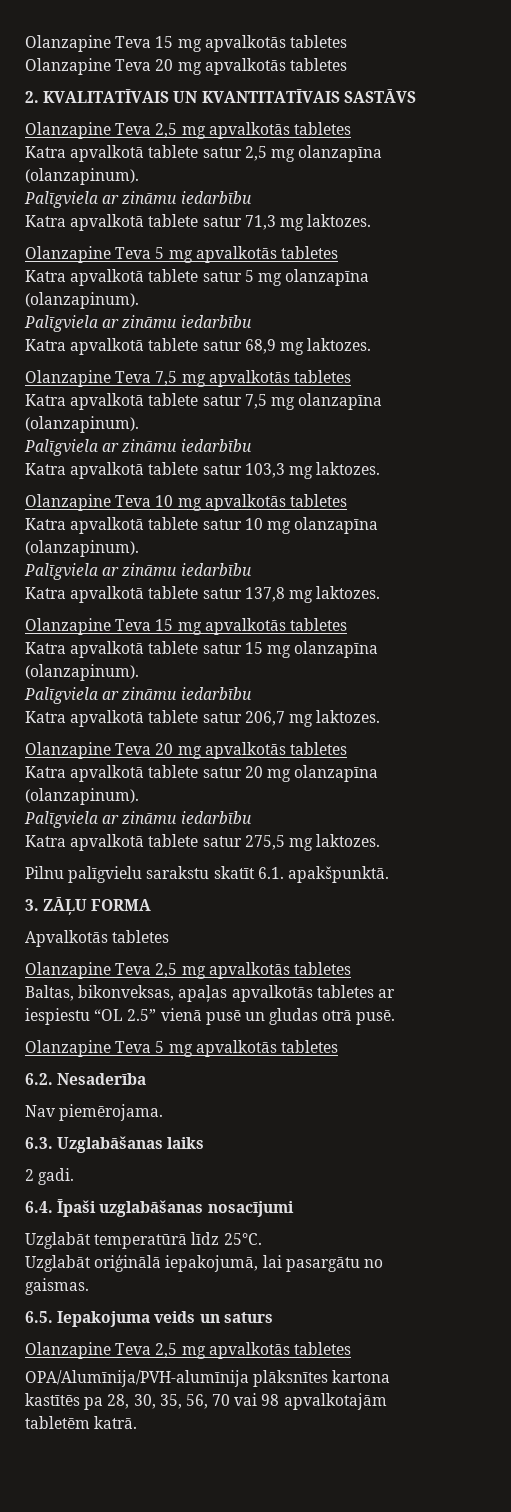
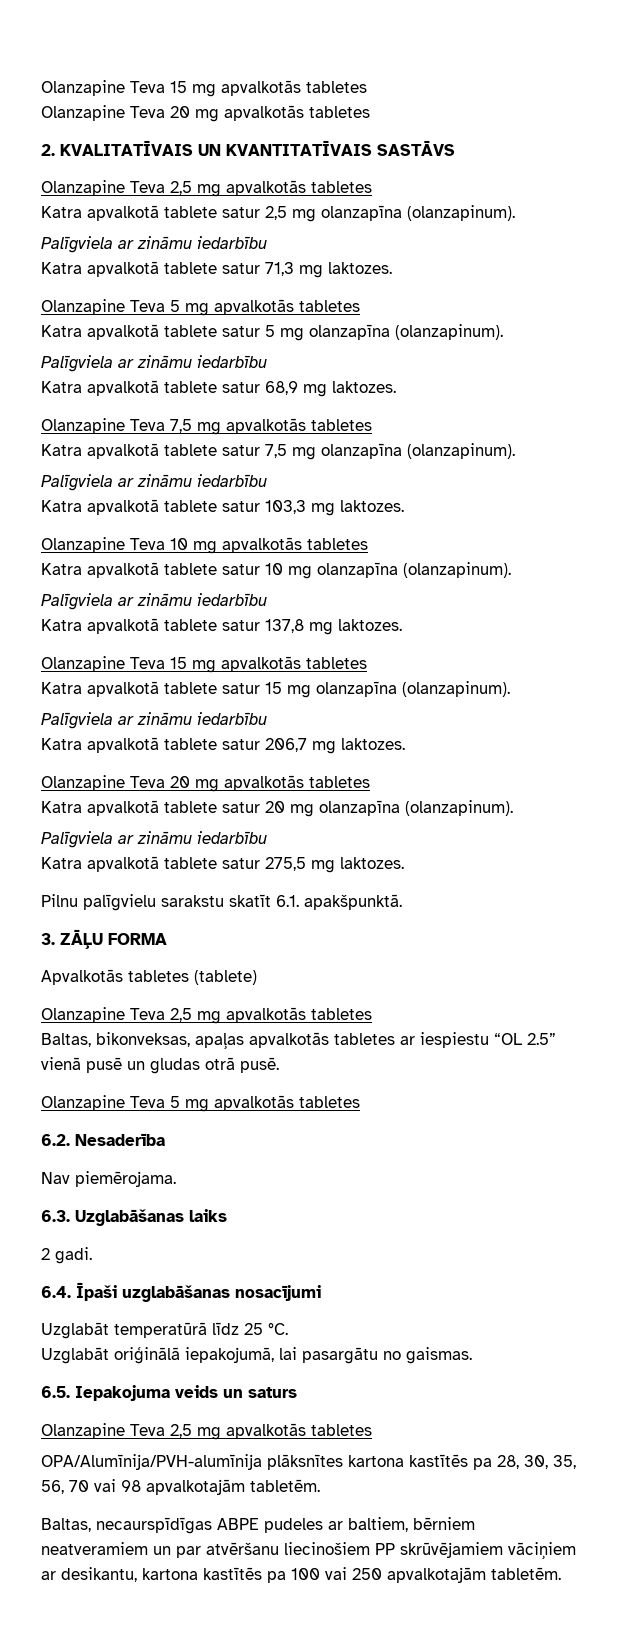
- Apvalkotās tabletes
+ Apvalkotās tabletes (tablete)
- Uzglabāt temperatūrā līdz 25°C.
+ Uzglabāt temperatūrā līdz 25 °C.
- OPA/Alumīnija/PVH-alumīnija plāksnītes kartona kastītēs pa 28, 30, 35, 56, 70 vai 98 apvalkotajām tabletēm katrā.
+ OPA/Alumīnija/PVH-alumīnija plāksnītes kartona kastītēs pa 28, 30, 35, 56, 70 vai 98 apvalkotajām tabletēm.
+ Baltas, necaurspīdīgas ABPE pudeles ar baltiem, bērniem neatveramiem un par atvēršanu liecinošiem PP skrūvējamiem vāciņiem ar desikantu, kartona kastītēs pa 100 vai 250 apvalkotajām tabletēm.

